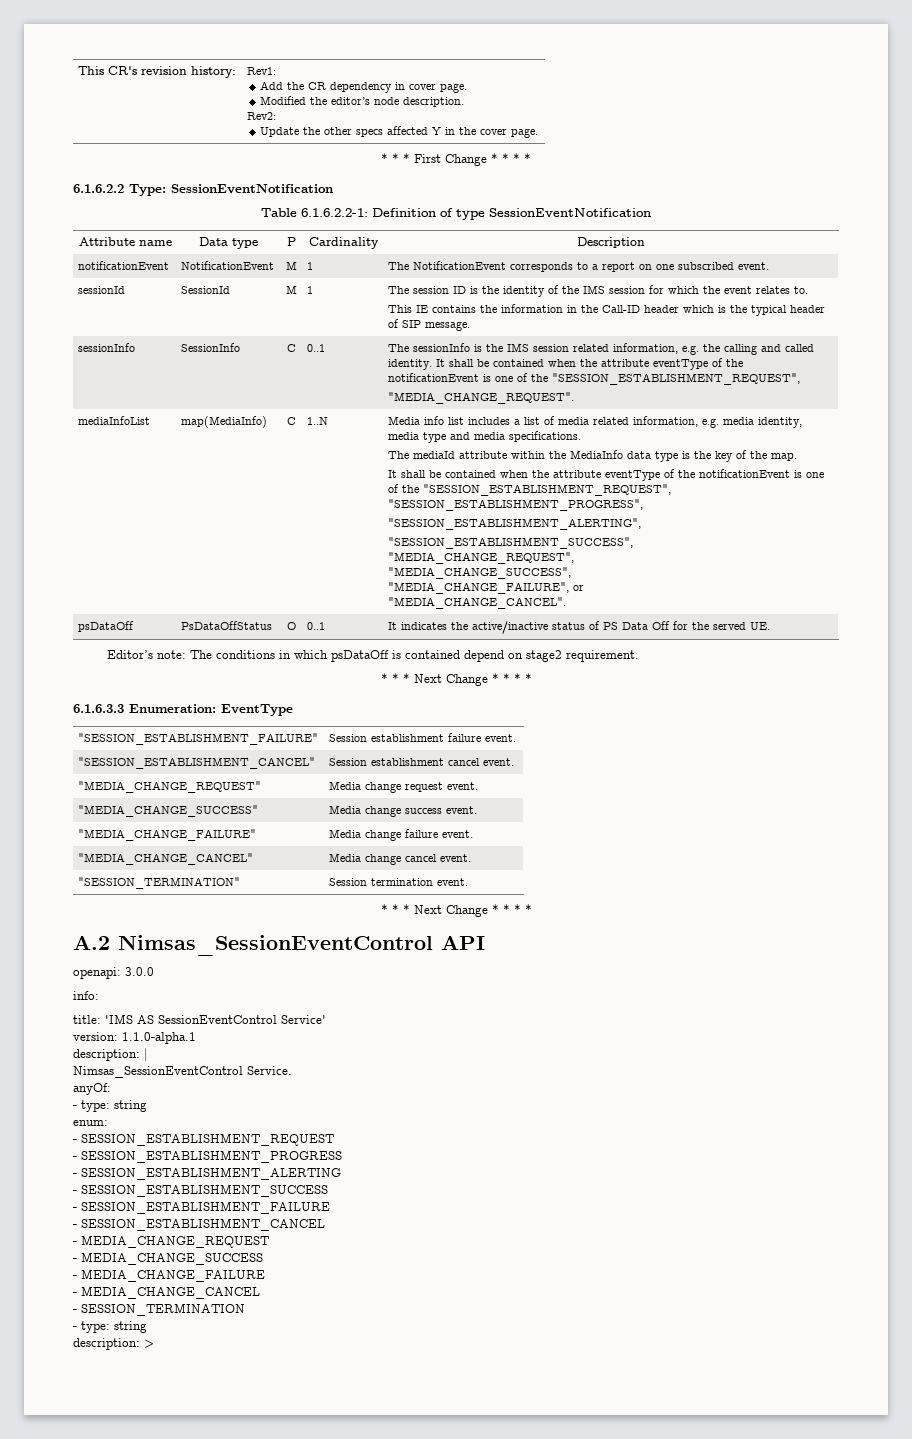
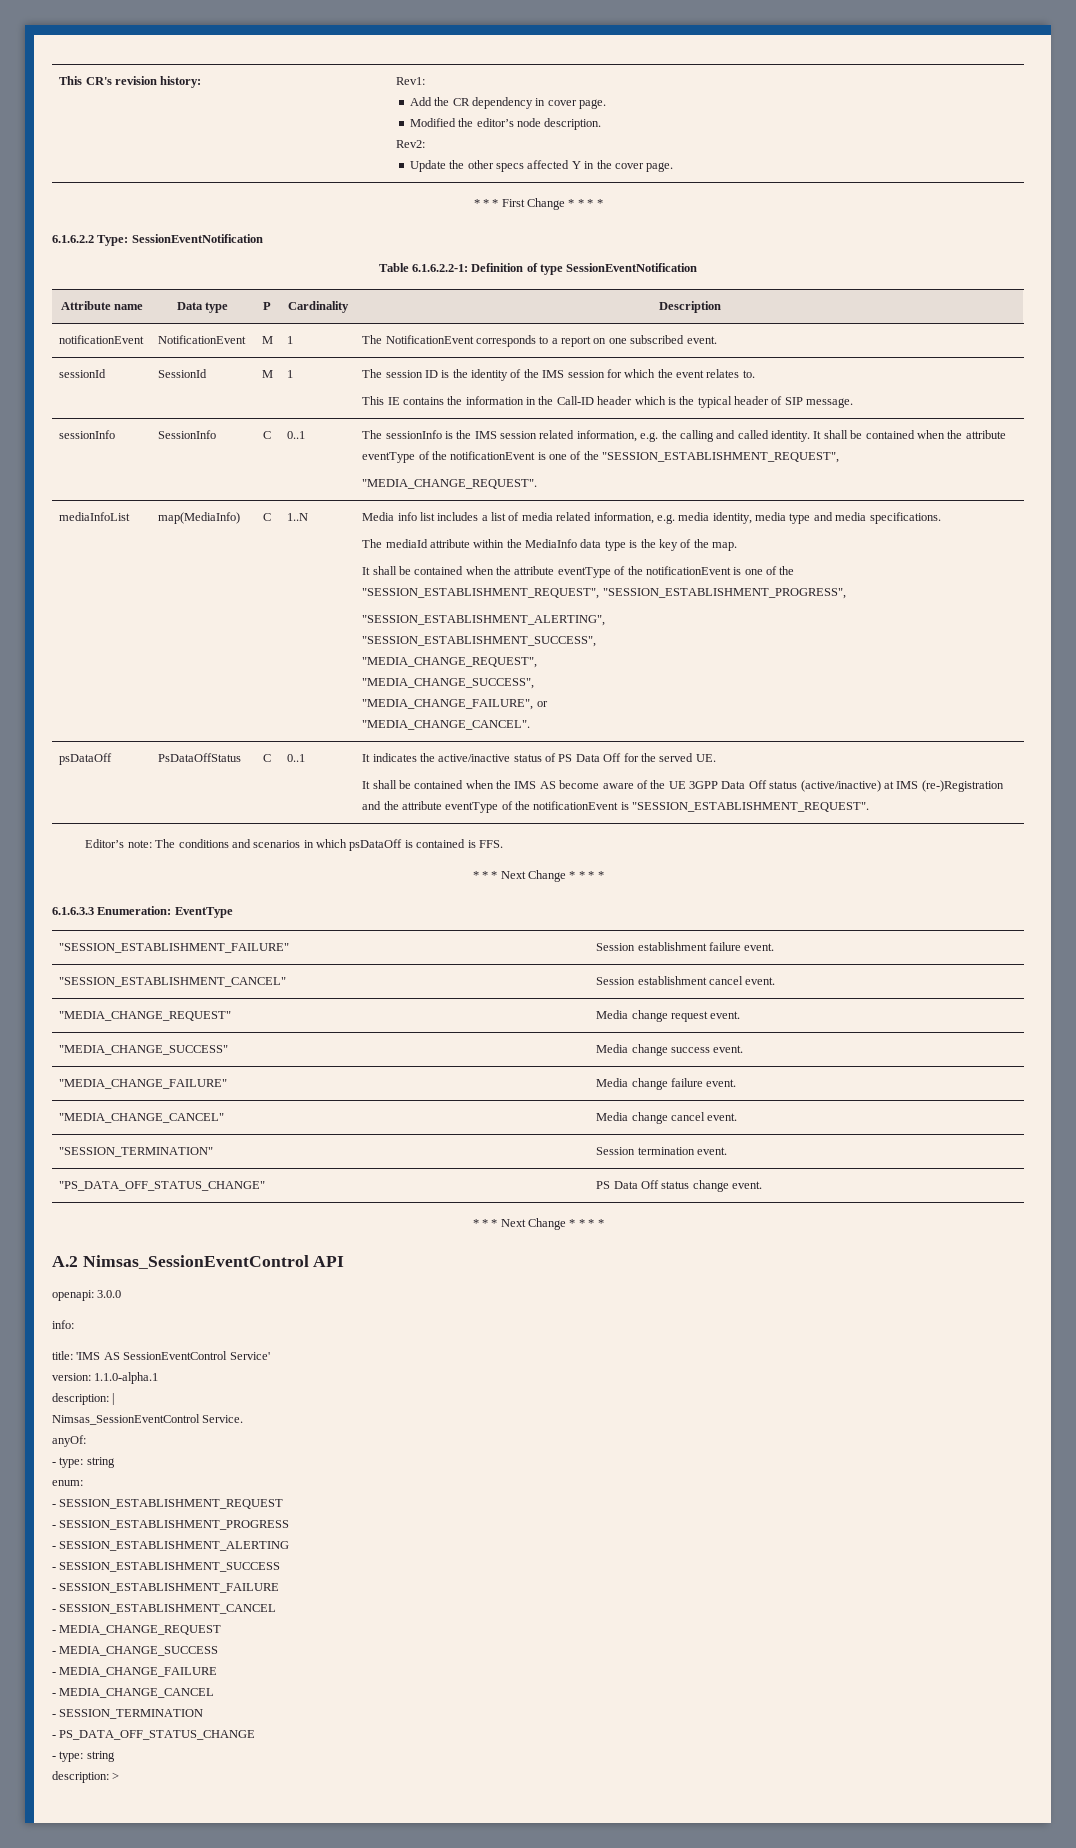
- PsDataOffStatus | O
+ PsDataOffStatus | C
+ It shall be contained when the IMS AS become aware of the UE 3GPP Data Off status (active/inactive) at IMS (re-)Registration and the attribute eventType of the notificationEvent is "SESSION_ESTABLISHMENT_REQUEST".
- Editor’s note: The conditions in which psDataOff is contained depend on stage2 requirement.
+ Editor’s note: The conditions and scenarios in which psDataOff is contained is FFS.
+ "PS_DATA_OFF_STATUS_CHANGE" | PS Data Off status change event.
+ - PS_DATA_OFF_STATUS_CHANGE

